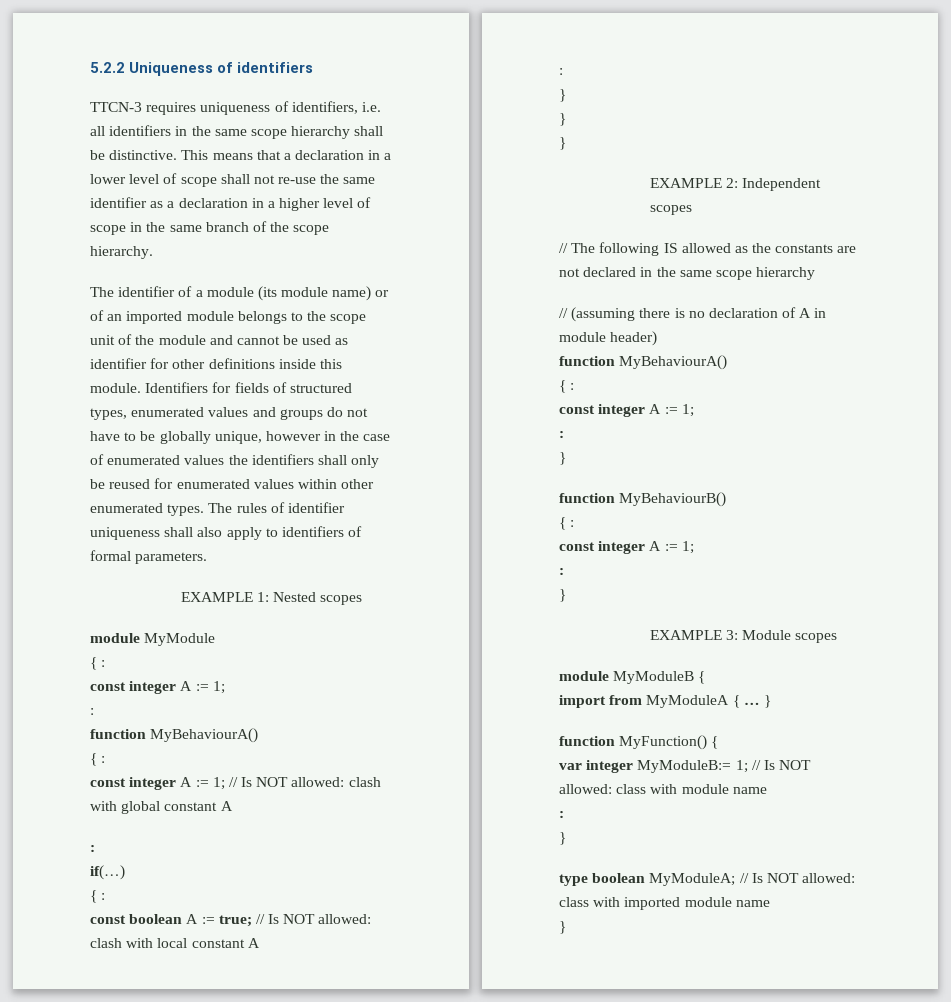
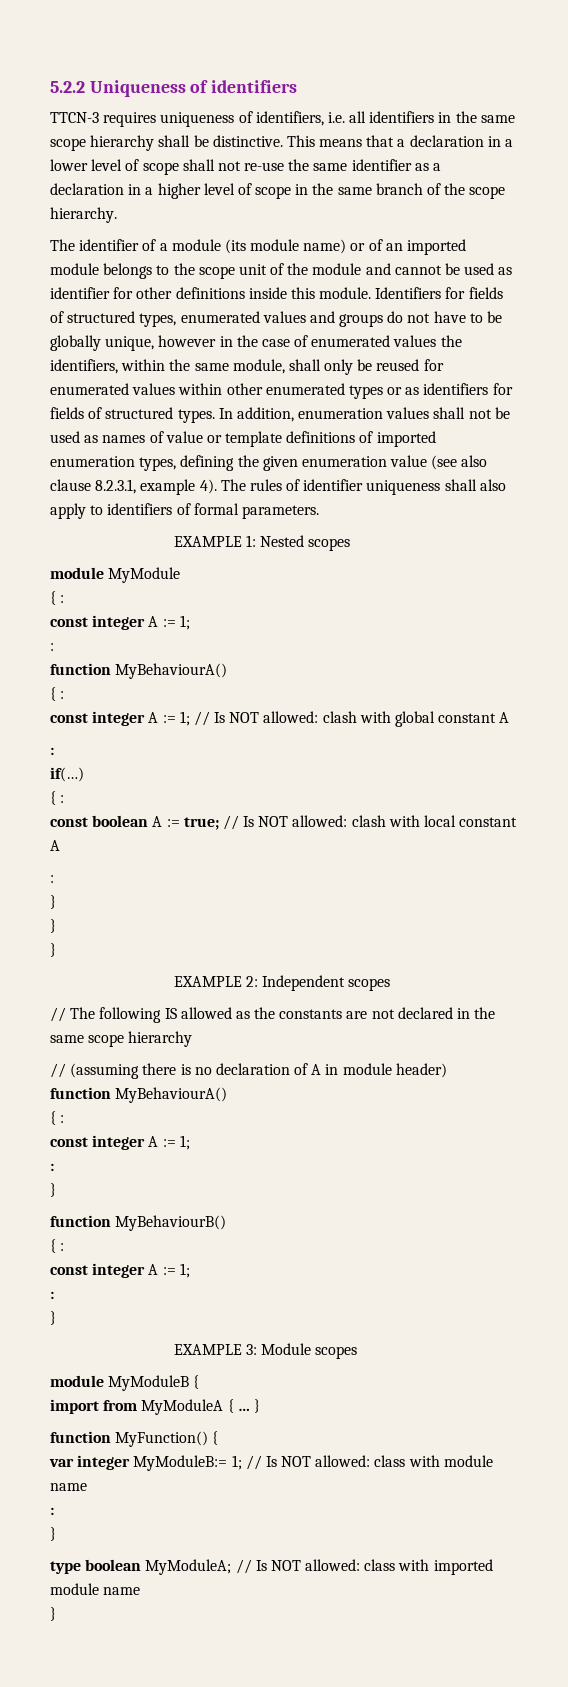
- Identifiers for fields of structured types, enumerated values and groups do not have to be globally unique, however in the case of enumerated values the identifiers shall only be reused for enumerated values within other enumerated types.
+ Identifiers for fields of structured types, enumerated values and groups do not have to be globally unique, however in the case of enumerated values the identifiers, within the same module, shall only be reused for enumerated values within other enumerated types or as identifiers for fields of structured types. In addition, enumeration values shall not be used as names of value or template definitions of imported enumeration types, defining the given enumeration value (see also clause 8.2.3.1, example 4).

